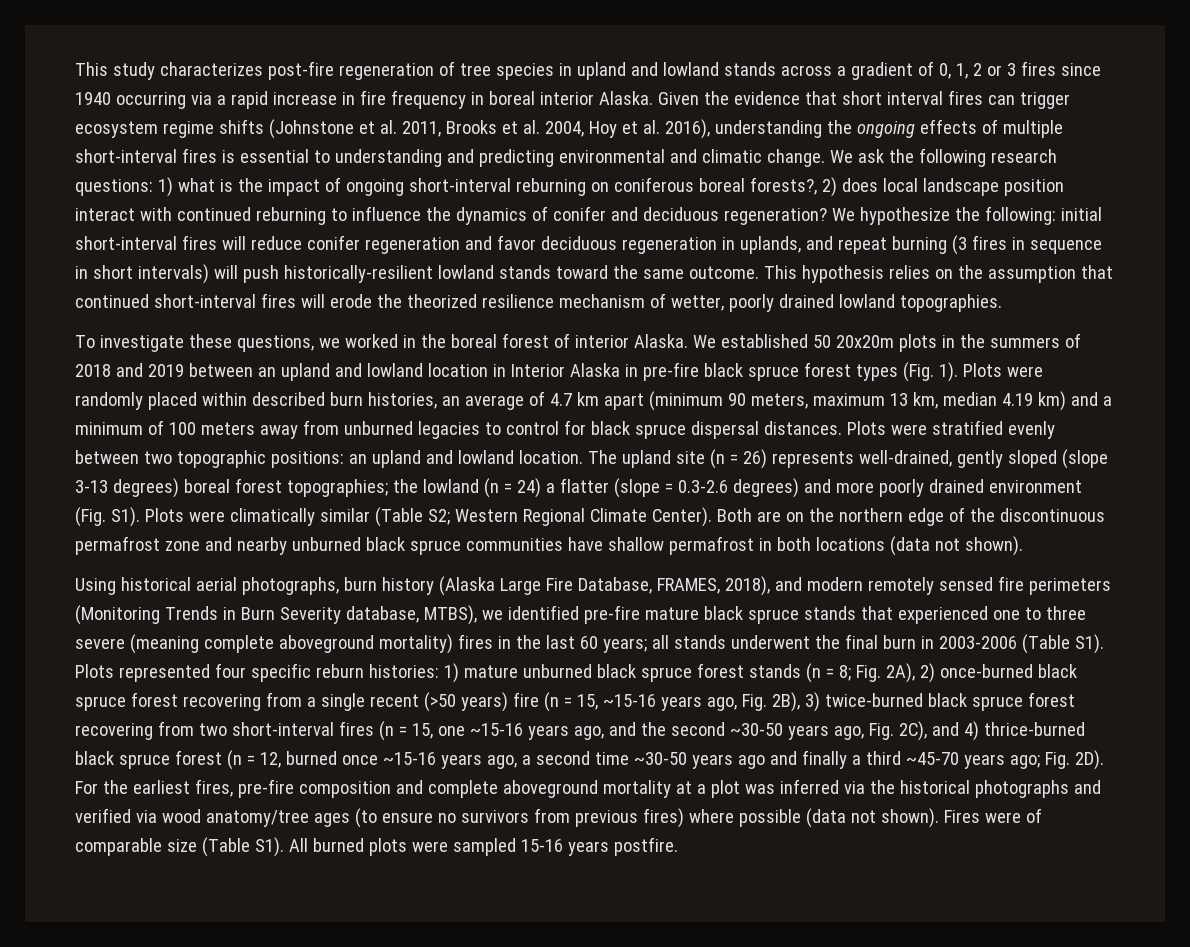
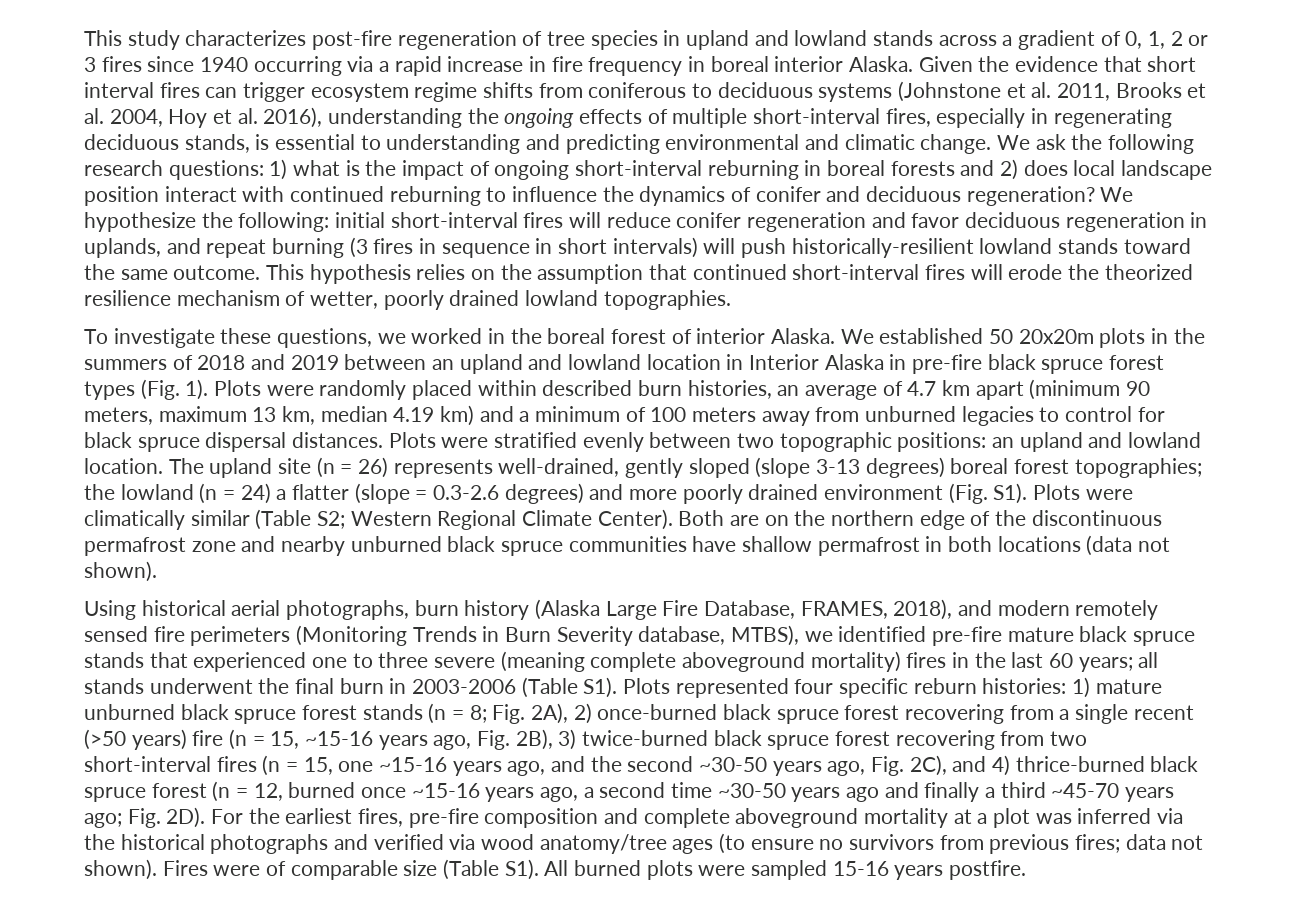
- Given the evidence that short interval fires can trigger ecosystem regime shifts (Johnstone et al. 2011, Brooks et al. 2004, Hoy et al. 2016), understanding the ongoing effects of multiple short-interval fires is essential to understanding and predicting environmental and climatic change.
+ Given the evidence that short interval fires can trigger ecosystem regime shifts from coniferous to deciduous systems (Johnstone et al. 2011, Brooks et al. 2004, Hoy et al. 2016), understanding the ongoing effects of multiple short-interval fires, especially in regenerating deciduous stands, is essential to understanding and predicting environmental and climatic change.
- We ask the following research questions: 1) what is the impact of ongoing short-interval reburning on coniferous boreal forests?, 2) does local landscape position interact with continued reburning to influence the dynamics of conifer and deciduous regeneration?
+ We ask the following research questions: 1) what is the impact of ongoing short-interval reburning in boreal forests and 2) does local landscape position interact with continued reburning to influence the dynamics of conifer and deciduous regeneration?
- For the earliest fires, pre-fire composition and complete aboveground mortality at a plot was inferred via the historical photographs and verified via wood anatomy/tree ages (to ensure no survivors from previous fires) where possible (data not shown).
+ For the earliest fires, pre-fire composition and complete aboveground mortality at a plot was inferred via the historical photographs and verified via wood anatomy/tree ages (to ensure no survivors from previous fires; data not shown).

